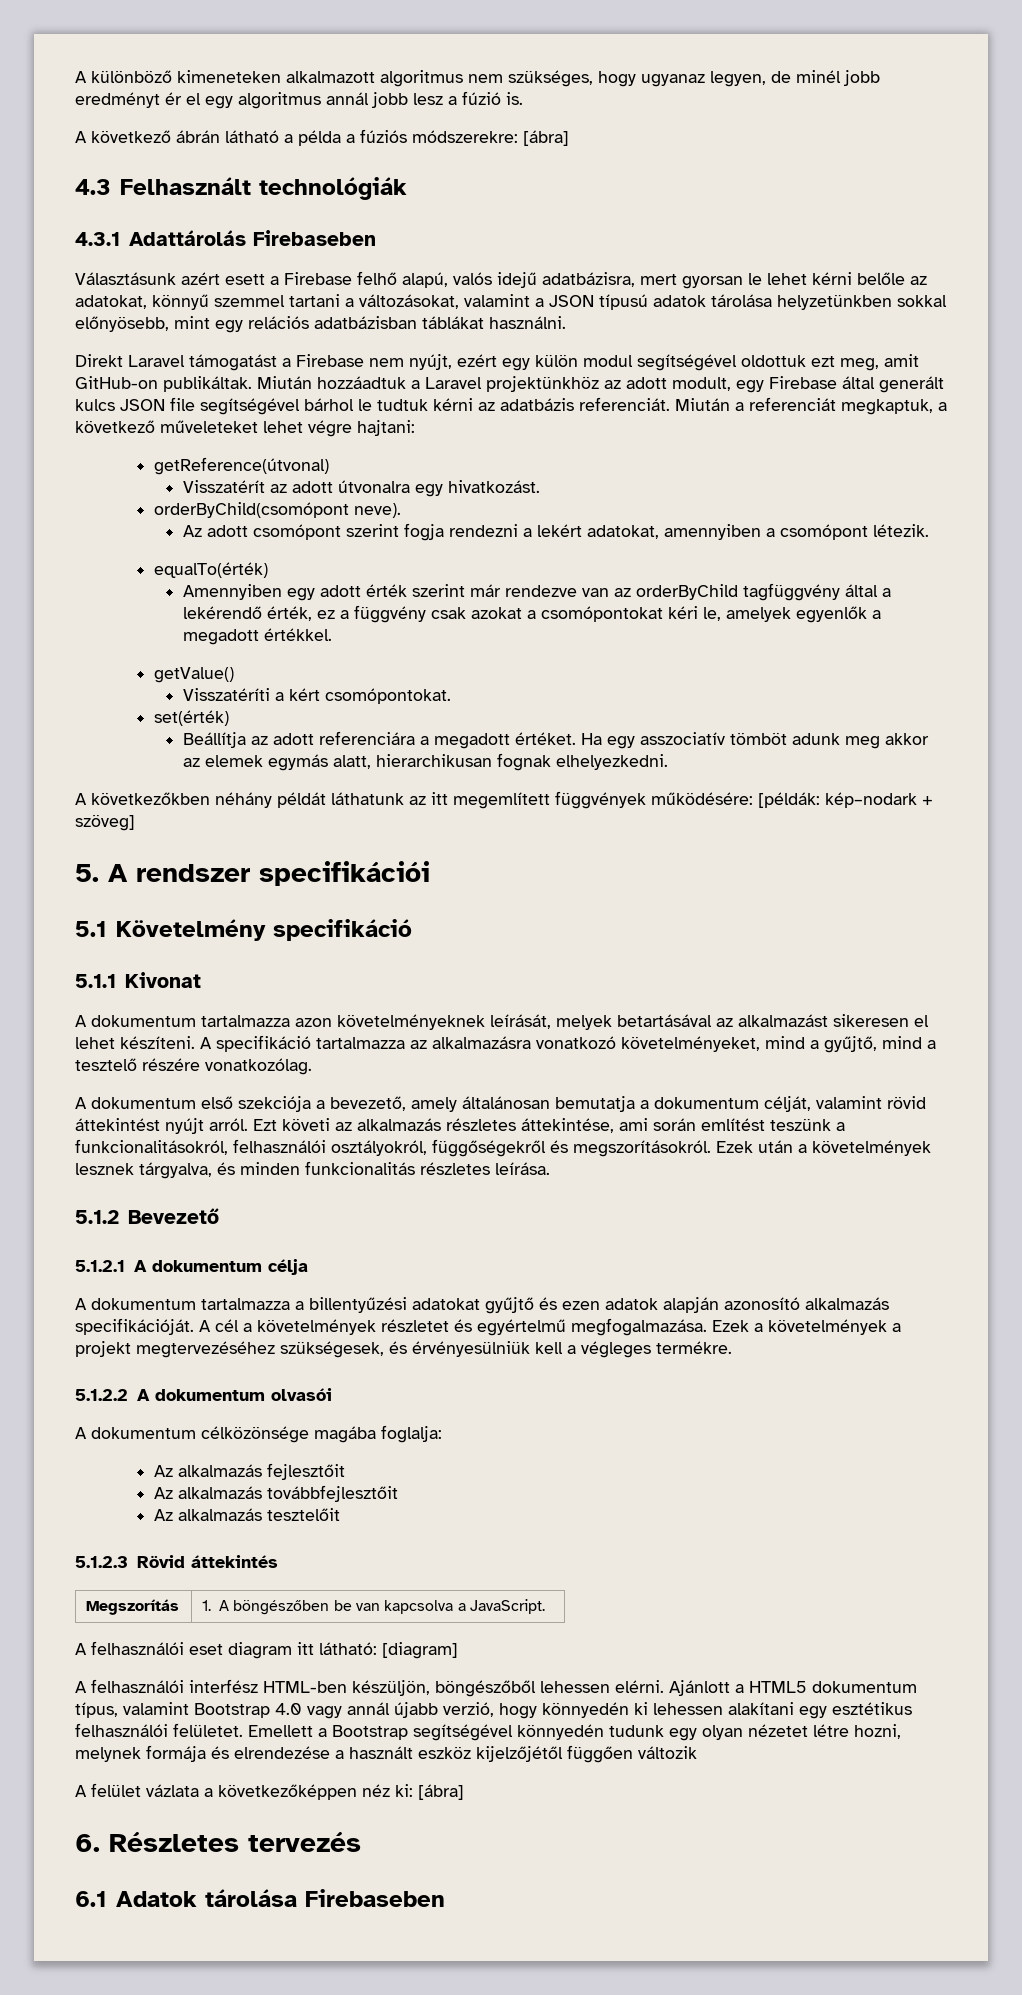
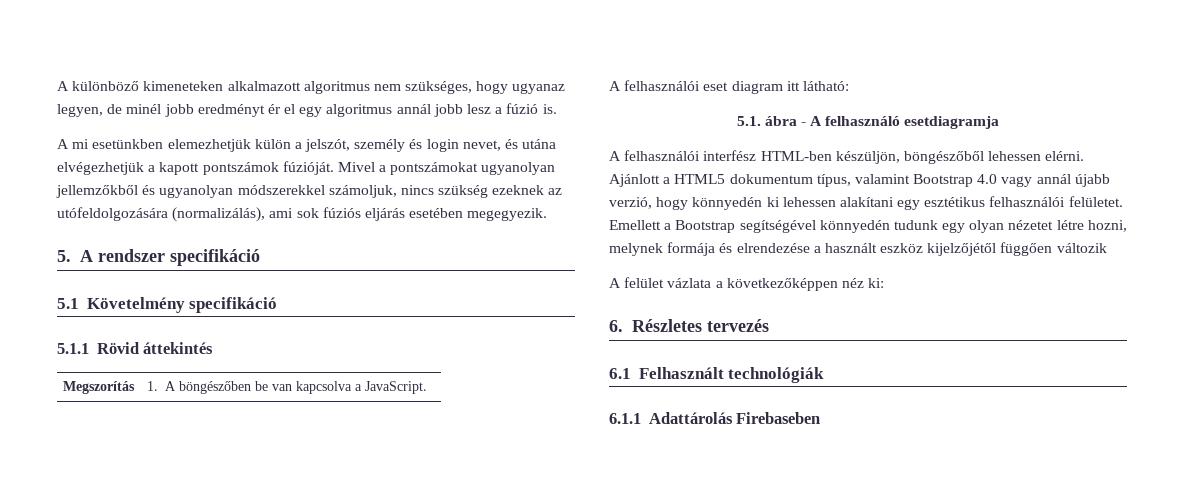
- A következő ábrán látható a példa a fúziós módszerekre: [ábra]
- 4.3 Felhasznált technológiák
- 4.3.1 Adattárolás Firebaseben
- Választásunk azért esett a Firebase felhő alapú, valós idejű adatbázisra, mert gyorsan le lehet kérni belőle az adatokat, könnyű szemmel tartani a változásokat, valamint a JSON típusú adatok tárolása helyzetünkben sokkal előnyösebb, mint egy relációs adatbázisban táblákat használni.
- Direkt Laravel támogatást a Firebase nem nyújt, ezért egy külön modul segítségével oldottuk ezt meg, amit GitHub-on publikáltak. Miután hozzáadtuk a Laravel projektünkhöz az adott modult, egy Firebase által generált kulcs JSON file segítségével bárhol le tudtuk kérni az adatbázis referenciát. Miután a referenciát megkaptuk, a következő műveleteket lehet végre hajtani:
- getReference(útvonal)
- Visszatérít az adott útvonalra egy hivatkozást.
- orderByChild(csomópont neve).
- Az adott csomópont szerint fogja rendezni a lekért adatokat, amennyiben a csomópont létezik.
- equalTo(érték)
- Amennyiben egy adott érték szerint már rendezve van az orderByChild tagfüggvény által a lekérendő érték, ez a függvény csak azokat a csomópontokat kéri le, amelyek egyenlők a megadott értékkel.
- getValue()
- Visszatéríti a kért csomópontokat.
- set(érték)
- Beállítja az adott referenciára a megadott értéket. Ha egy asszociatív tömböt adunk meg akkor az elemek egymás alatt, hierarchikusan fognak elhelyezkedni.
- A következőkben néhány példát láthatunk az itt megemlített függvények működésére: [példák: kép–nodark + szöveg]
+ A mi esetünkben elemezhetjük külön a jelszót, személy és login nevet, és utána elvégezhetjük a kapott pontszámok fúzióját. Mivel a pontszámokat ugyanolyan jellemzőkből és ugyanolyan módszerekkel számoljuk, nincs szükség ezeknek az utófeldolgozására (normalizálás), ami sok fúziós eljárás esetében megegyezik.
- 5. A rendszer specifikációi
+ 5. A rendszer specifikáció
- 5.1.1 Kivonat
- A dokumentum tartalmazza azon követelményeknek leírását, melyek betartásával az alkalmazást sikeresen el lehet készíteni. A specifikáció tartalmazza az alkalmazásra vonatkozó követelményeket, mind a gyűjtő, mind a tesztelő részére vonatkozólag.
- A dokumentum első szekciója a bevezető, amely általánosan bemutatja a dokumentum célját, valamint rövid áttekintést nyújt arról. Ezt követi az alkalmazás részletes áttekintése, ami során említést teszünk a funkcionalitásokról, felhasználói osztályokról, függőségekről és megszorításokról. Ezek után a követelmények lesznek tárgyalva, és minden funkcionalitás részletes leírása.
- 5.1.2 Bevezető
- 5.1.2.1 A dokumentum célja
- A dokumentum tartalmazza a billentyűzési adatokat gyűjtő és ezen adatok alapján azonosító alkalmazás specifikációját. A cél a követelmények részletet és egyértelmű megfogalmazása. Ezek a követelmények a projekt megtervezéséhez szükségesek, és érvényesülniük kell a végleges termékre.
- 5.1.2.2 A dokumentum olvasói
- A dokumentum célközönsége magába foglalja:
- Az alkalmazás fejlesztőit
- Az alkalmazás továbbfejlesztőit
- Az alkalmazás tesztelőit
- 5.1.2.3 Rövid áttekintés
+ 5.1.1 Rövid áttekintés
- A felhasználói eset diagram itt látható: [diagram]
+ A felhasználói eset diagram itt látható:
+ 5.1. ábra - A felhasználó esetdiagramja
- A felület vázlata a következőképpen néz ki: [ábra]
+ A felület vázlata a következőképpen néz ki:
- 6.1 Adatok tárolása Firebaseben
+ 6.1 Felhasznált technológiák
+ 6.1.1 Adattárolás Firebaseben

